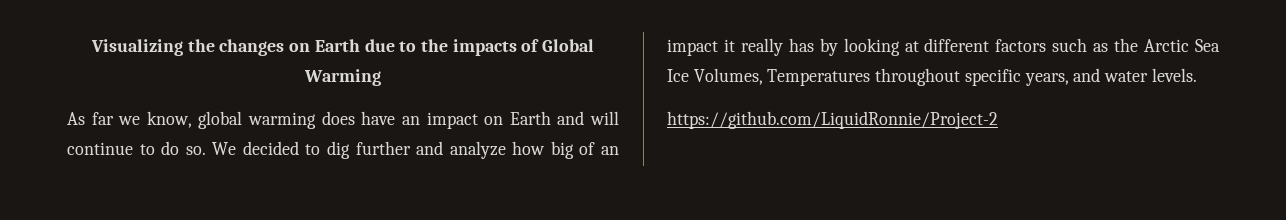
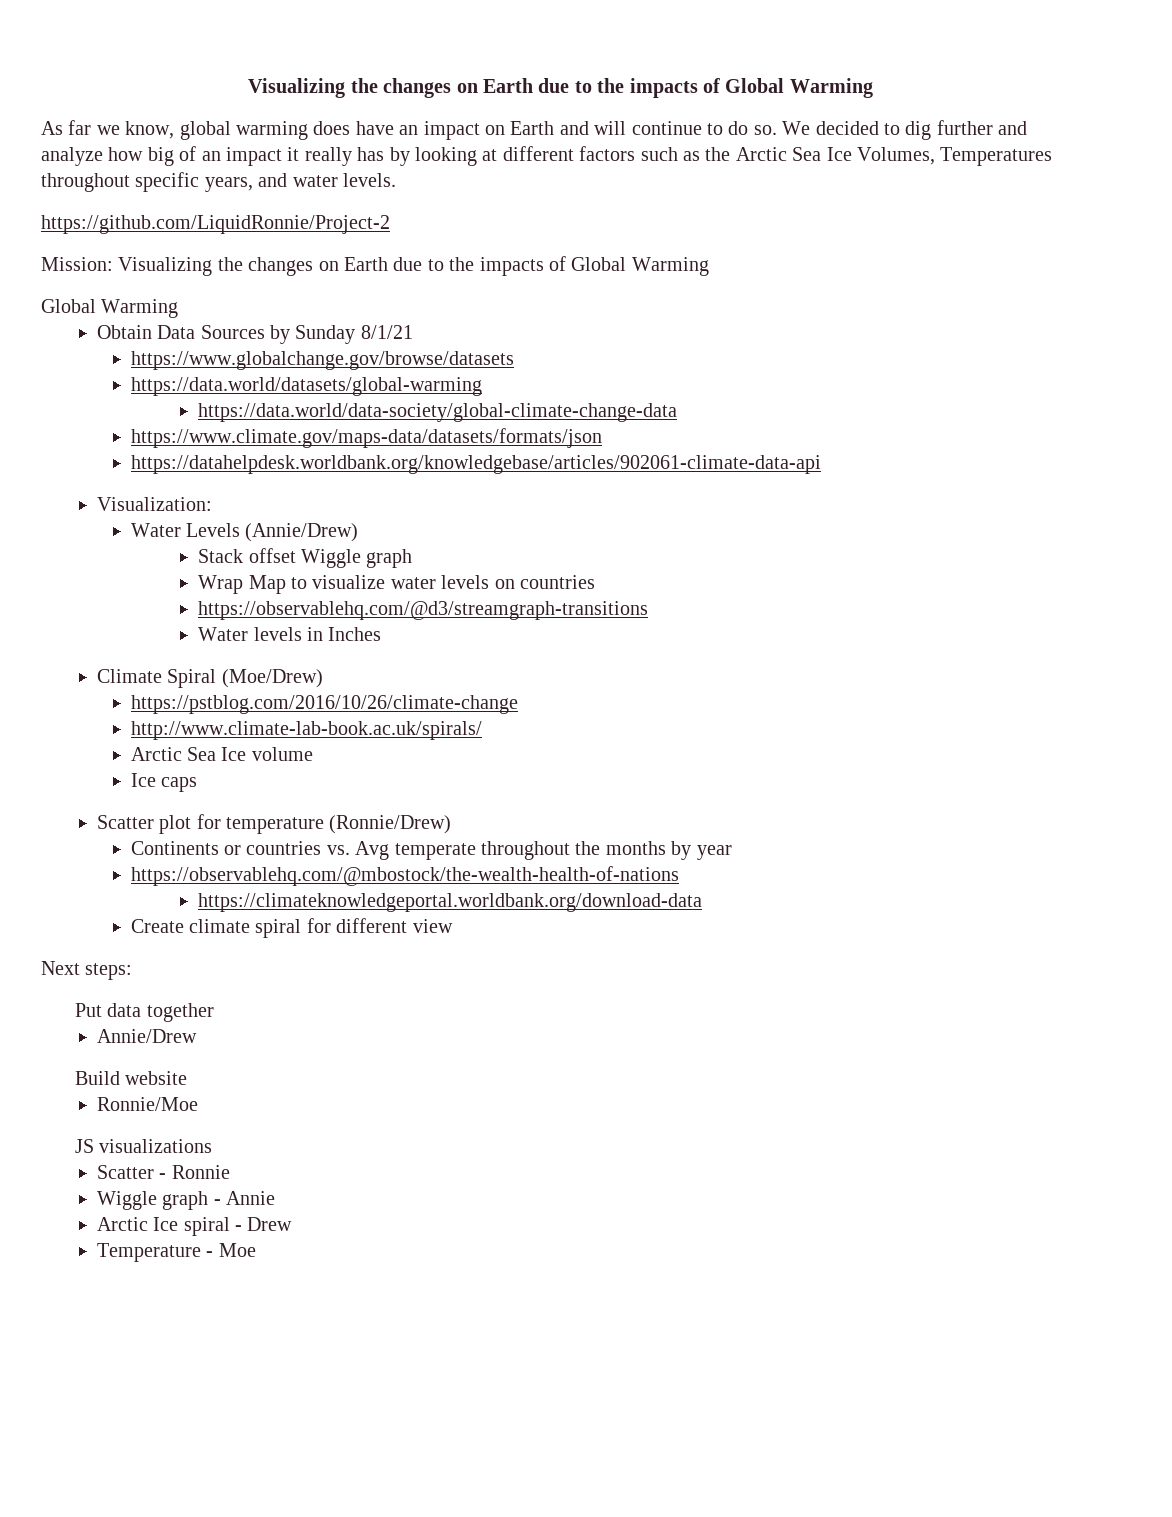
+ Mission: Visualizing the changes on Earth due to the impacts of Global Warming
+ Global Warming
+ Obtain Data Sources by Sunday 8/1/21
+ https://www.globalchange.gov/browse/datasets
+ https://data.world/datasets/global-warming
+ https://data.world/data-society/global-climate-change-data
+ https://www.climate.gov/maps-data/datasets/formats/json
+ https://datahelpdesk.worldbank.org/knowledgebase/articles/902061-climate-data-api
+ Visualization:
+ Water Levels (Annie/Drew)
+ Stack offset Wiggle graph
+ Wrap Map to visualize water levels on countries
+ https://observablehq.com/@d3/streamgraph-transitions
+ Water levels in Inches
+ Climate Spiral (Moe/Drew)
+ https://pstblog.com/2016/10/26/climate-change
+ http://www.climate-lab-book.ac.uk/spirals/
+ Arctic Sea Ice volume
+ Ice caps
+ Scatter plot for temperature (Ronnie/Drew)
+ Continents or countries vs. Avg temperate throughout the months by year
+ https://observablehq.com/@mbostock/the-wealth-health-of-nations
+ https://climateknowledgeportal.worldbank.org/download-data
+ Create climate spiral for different view
+ Next steps:
+ Put data together
+ Annie/Drew
+ Build website
+ Ronnie/Moe
+ JS visualizations
+ Scatter - Ronnie
+ Wiggle graph - Annie
+ Arctic Ice spiral - Drew
+ Temperature - Moe

